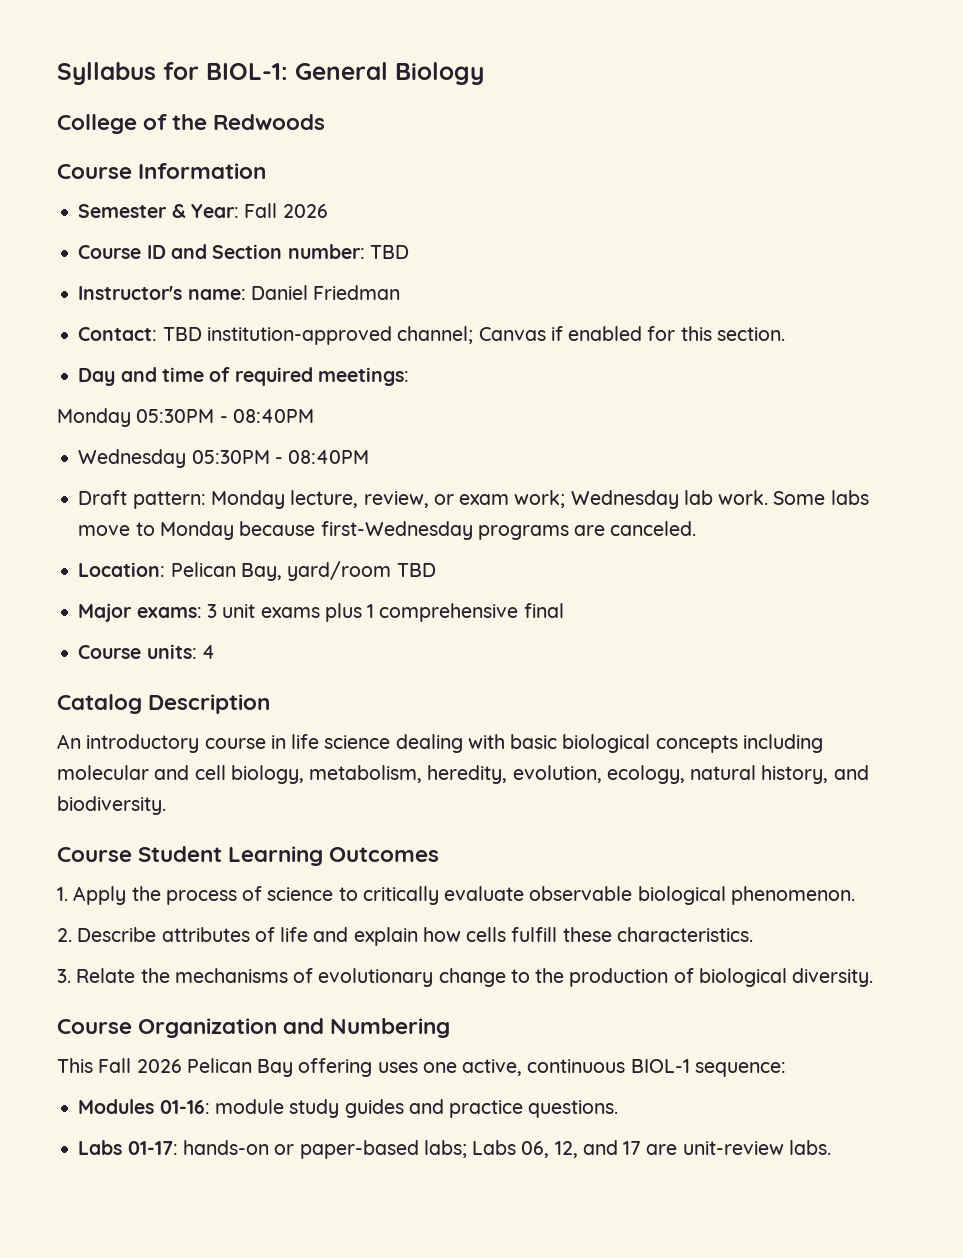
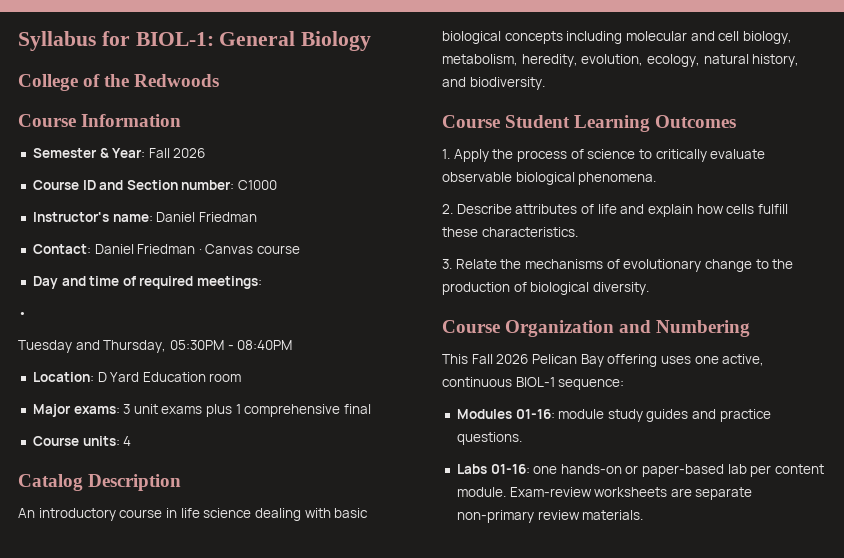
- Course ID and Section number: TBD
+ Course ID and Section number: C1000
- Contact: TBD institution-approved channel; Canvas if enabled for this section.
+ Contact: Daniel Friedman · Canvas course
  Day and time of required meetings:
- Monday 05:30PM - 08:40PM
- Wednesday 05:30PM - 08:40PM
- Draft pattern: Monday lecture, review, or exam work; Wednesday lab work. Some labs move to Monday because first-Wednesday programs are canceled.
- Location: Pelican Bay, yard/room TBD
+ •
+ Tuesday and Thursday, 05:30PM - 08:40PM
+ Location: D Yard Education room
- 1. Apply the process of science to critically evaluate observable biological phenomenon.
+ 1. Apply the process of science to critically evaluate observable biological phenomena.
- Labs 01-17: hands-on or paper-based labs; Labs 06, 12, and 17 are unit-review labs.
+ Labs 01-16: one hands-on or paper-based lab per content module. Exam-review worksheets are separate non-primary review materials.

